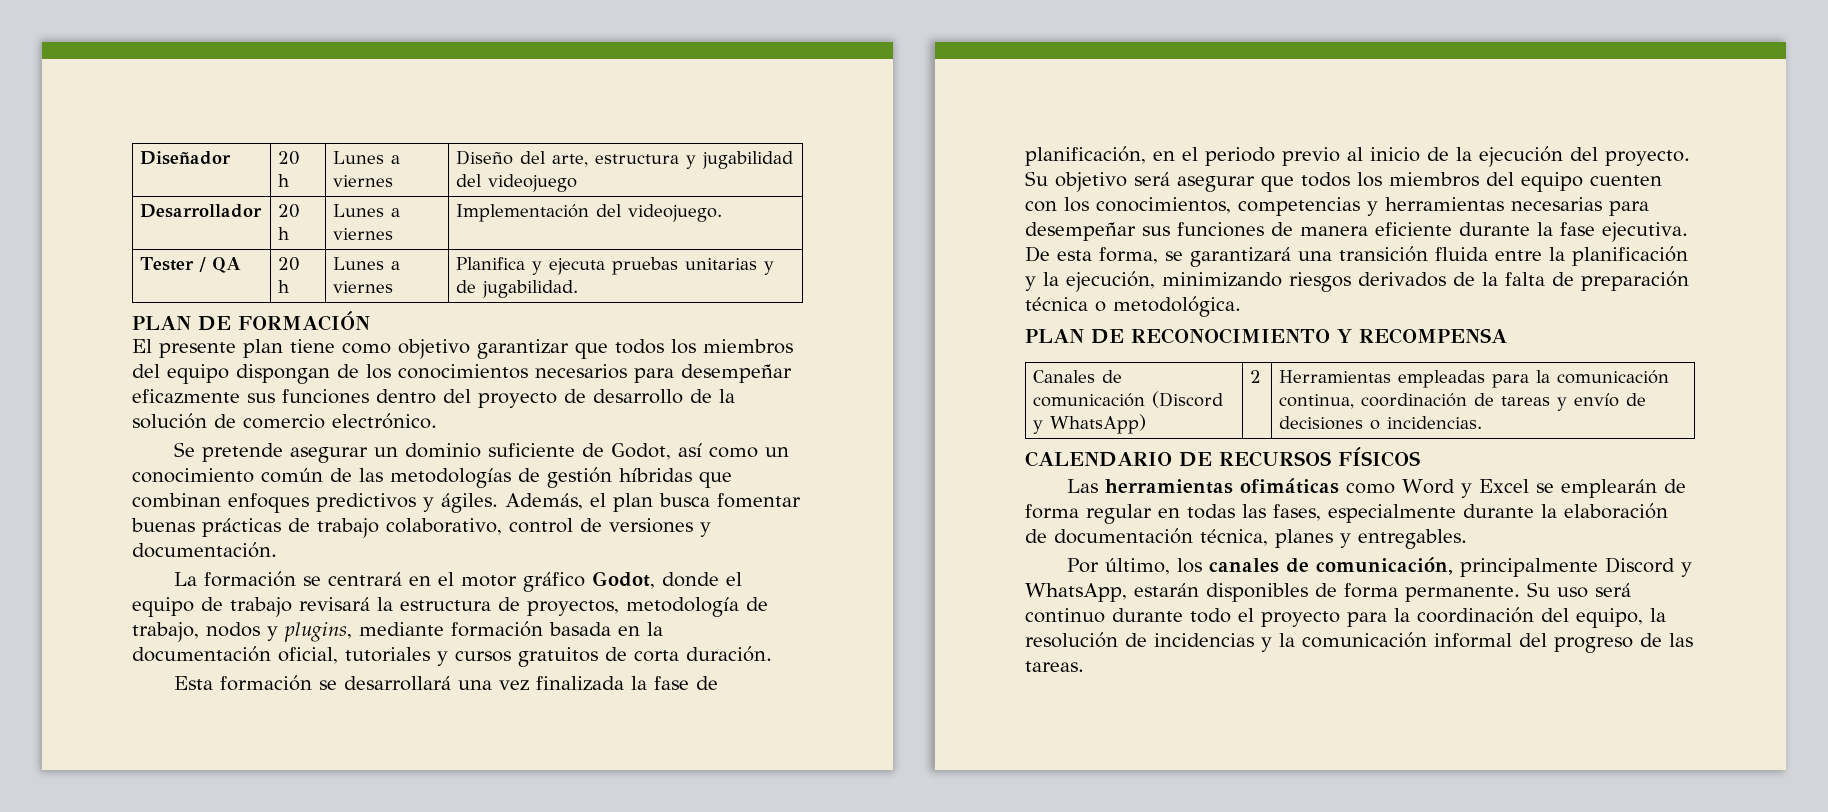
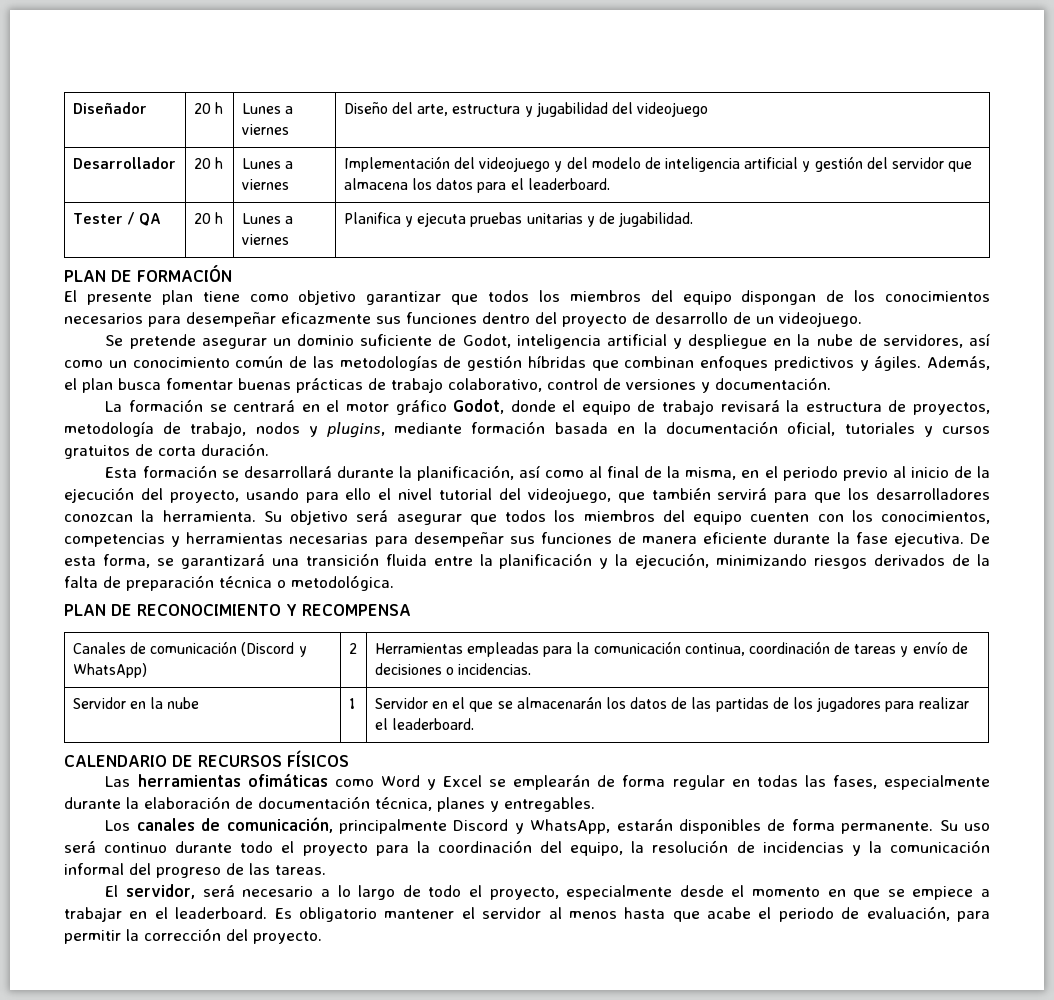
- Desarrollador | 20 h | Lunes a viernes | Implementación del videojuego.
+ Desarrollador | 20 h | Lunes a viernes | Implementación del videojuego y del modelo de inteligencia artificial y gestión del servidor que almacena los datos para el leaderboard.
- El presente plan tiene como objetivo garantizar que todos los miembros del equipo dispongan de los conocimientos necesarios para desempeñar eficazmente sus funciones dentro del proyecto de desarrollo de la solución de comercio electrónico.
+ El presente plan tiene como objetivo garantizar que todos los miembros del equipo dispongan de los conocimientos necesarios para desempeñar eficazmente sus funciones dentro del proyecto de desarrollo de un videojuego.
- Se pretende asegurar un dominio suficiente de Godot, así como un conocimiento común de las metodologías de gestión híbridas que combinan enfoques predictivos y ágiles.
+ Se pretende asegurar un dominio suficiente de Godot, inteligencia artificial y despliegue en la nube de servidores, así como un conocimiento común de las metodologías de gestión híbridas que combinan enfoques predictivos y ágiles.
- Esta formación se desarrollará una vez finalizada la fase de planificación, en el periodo previo al inicio de la ejecución del proyecto.
+ Esta formación se desarrollará durante la planificación, así como al final de la misma, en el periodo previo al inicio de la ejecución del proyecto, usando para ello el nivel tutorial del videojuego, que también servirá para que los desarrolladores conozcan la herramienta.
+ Servidor en la nube | 1 | Servidor en el que se almacenarán los datos de las partidas de los jugadores para realizar el leaderboard.
- Por último, los canales de comunicación, principalmente Discord y WhatsApp, estarán disponibles de forma permanente.
+ Los canales de comunicación, principalmente Discord y WhatsApp, estarán disponibles de forma permanente.
+ El servidor, será necesario a lo largo de todo el proyecto, especialmente desde el momento en que se empiece a trabajar en el leaderboard. Es obligatorio mantener el servidor al menos hasta que acabe el periodo de evaluación, para permitir la corrección del proyecto.

